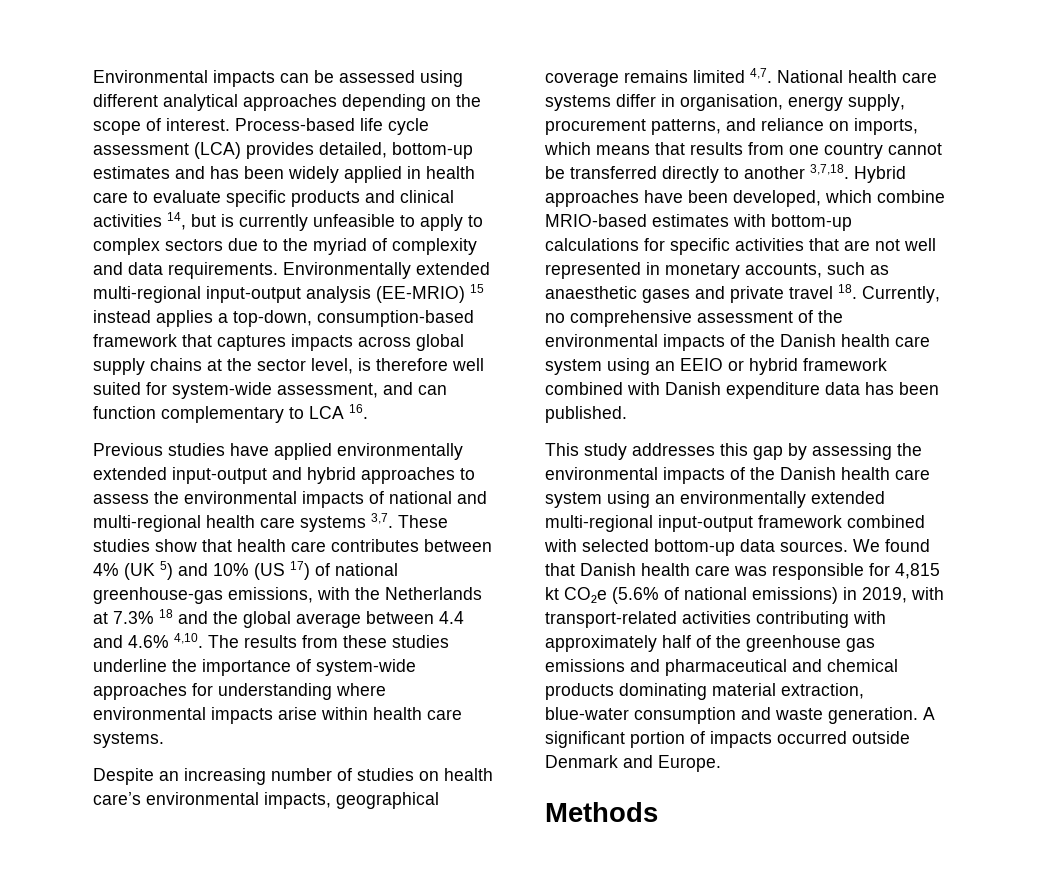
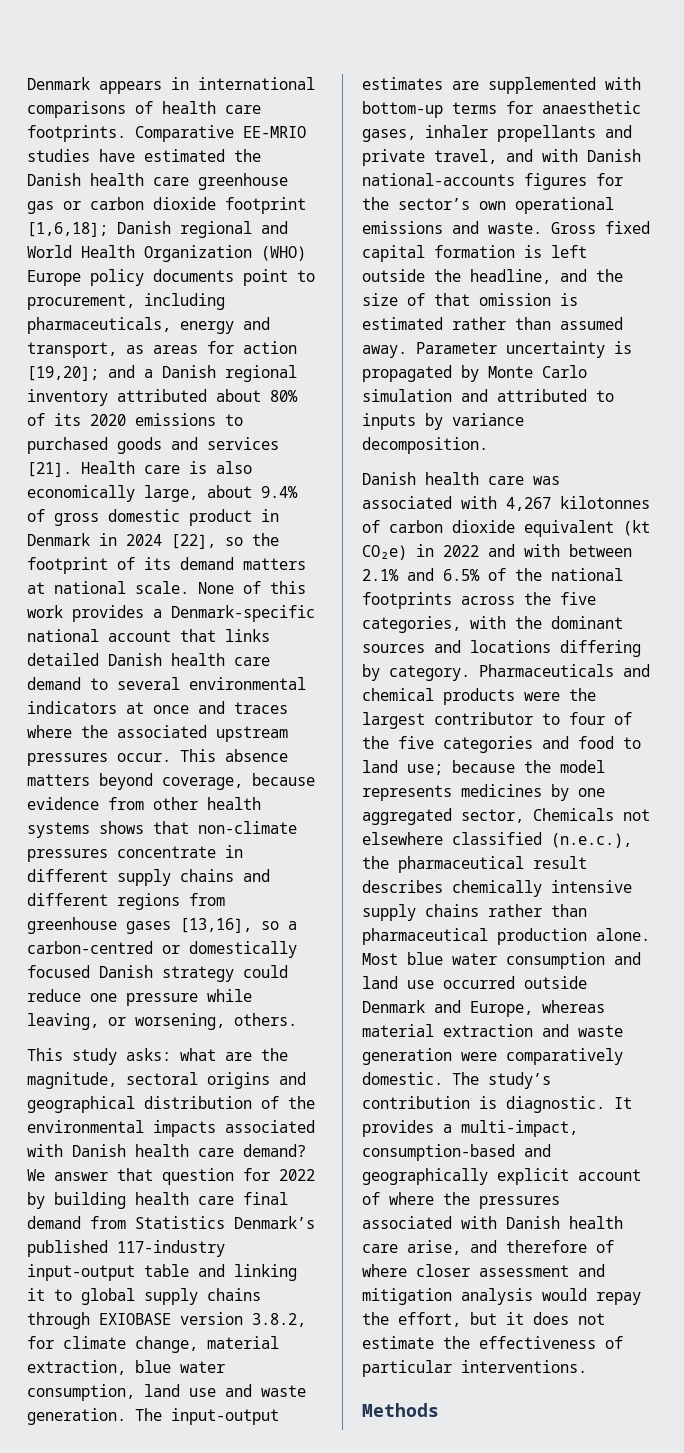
- Environmental impacts can be assessed using different analytical approaches depending on the scope of interest. Process‑based life cycle assessment (LCA) provides detailed, bottom‑up estimates and has been widely applied in health care to evaluate specific products and clinical activities 14, but is currently unfeasible to apply to complex sectors due to the myriad of complexity and data requirements. Environmentally extended multi‑regional input‑output analysis (EE‑MRIO) 15 instead applies a top‑down, consumption‑based framework that captures impacts across global supply chains at the sector level, is therefore well suited for system‑wide assessment, and can function complementary to LCA 16.
- Previous studies have applied environmentally extended input-output and hybrid approaches to assess the environmental impacts of national and multi‑regional health care systems 3,7. These studies show that health care contributes between 4% (UK 5) and 10% (US 17) of national greenhouse-gas emissions, with the Netherlands at 7.3% 18 and the global average between 4.4 and 4.6% 4,10. The results from these studies underline the importance of system‑wide approaches for understanding where environmental impacts arise within health care systems.
- Despite an increasing number of studies on health care’s environmental impacts, geographical coverage remains limited 4,7. National health care systems differ in organisation, energy supply, procurement patterns, and reliance on imports, which means that results from one country cannot be transferred directly to another 3,7,18. Hybrid approaches have been developed, which combine MRIO‑based estimates with bottom‑up calculations for specific activities that are not well represented in monetary accounts, such as anaesthetic gases and private travel 18. Currently, no comprehensive assessment of the environmental impacts of the Danish health care system using an EEIO or hybrid framework combined with Danish expenditure data has been published.
- This study addresses this gap by assessing the environmental impacts of the Danish health care system using an environmentally extended multi‑regional input‑output framework combined with selected bottom‑up data sources. We found that Danish health care was responsible for 4,815 kt CO₂e (5.6% of national emissions) in 2019, with transport-related activities contributing with approximately half of the greenhouse gas emissions and pharmaceutical and chemical products dominating material extraction, blue-water consumption and waste generation. A significant portion of impacts occurred outside Denmark and Europe.
+ Denmark appears in international comparisons of health care footprints. Comparative EE-MRIO studies have estimated the Danish health care greenhouse gas or carbon dioxide footprint [1,6,18]; Danish regional and World Health Organization (WHO) Europe policy documents point to procurement, including pharmaceuticals, energy and transport, as areas for action [19,20]; and a Danish regional inventory attributed about 80% of its 2020 emissions to purchased goods and services [21]. Health care is also economically large, about 9.4% of gross domestic product in Denmark in 2024 [22], so the footprint of its demand matters at national scale. None of this work provides a Denmark-specific national account that links detailed Danish health care demand to several environmental indicators at once and traces where the associated upstream pressures occur. This absence matters beyond coverage, because evidence from other health systems shows that non-climate pressures concentrate in different supply chains and different regions from greenhouse gases [13,16], so a carbon-centred or domestically focused Danish strategy could reduce one pressure while leaving, or worsening, others.
+ This study asks: what are the magnitude, sectoral origins and geographical distribution of the environmental impacts associated with Danish health care demand? We answer that question for 2022 by building health care final demand from Statistics Denmark’s published 117-industry input-output table and linking it to global supply chains through EXIOBASE version 3.8.2, for climate change, material extraction, blue water consumption, land use and waste generation. The input-output estimates are supplemented with bottom-up terms for anaesthetic gases, inhaler propellants and private travel, and with Danish national-accounts figures for the sector’s own operational emissions and waste. Gross fixed capital formation is left outside the headline, and the size of that omission is estimated rather than assumed away. Parameter uncertainty is propagated by Monte Carlo simulation and attributed to inputs by variance decomposition.
+ Danish health care was associated with 4,267 kilotonnes of carbon dioxide equivalent (kt CO₂e) in 2022 and with between 2.1% and 6.5% of the national footprints across the five categories, with the dominant sources and locations differing by category. Pharmaceuticals and chemical products were the largest contributor to four of the five categories and food to land use; because the model represents medicines by one aggregated sector, Chemicals not elsewhere classified (n.e.c.), the pharmaceutical result describes chemically intensive supply chains rather than pharmaceutical production alone. Most blue water consumption and land use occurred outside Denmark and Europe, whereas material extraction and waste generation were comparatively domestic. The study’s contribution is diagnostic. It provides a multi-impact, consumption-based and geographically explicit account of where the pressures associated with Danish health care arise, and therefore of where closer assessment and mitigation analysis would repay the effort, but it does not estimate the effectiveness of particular interventions.

